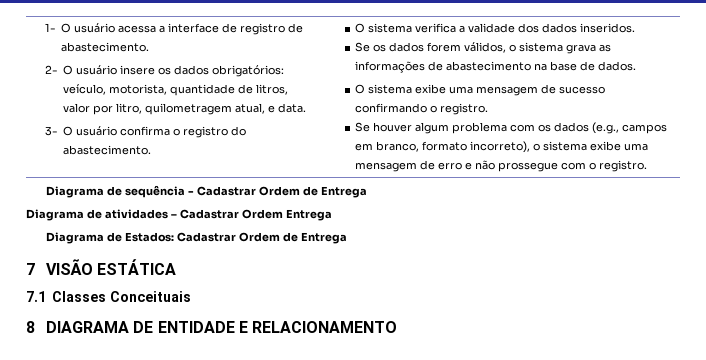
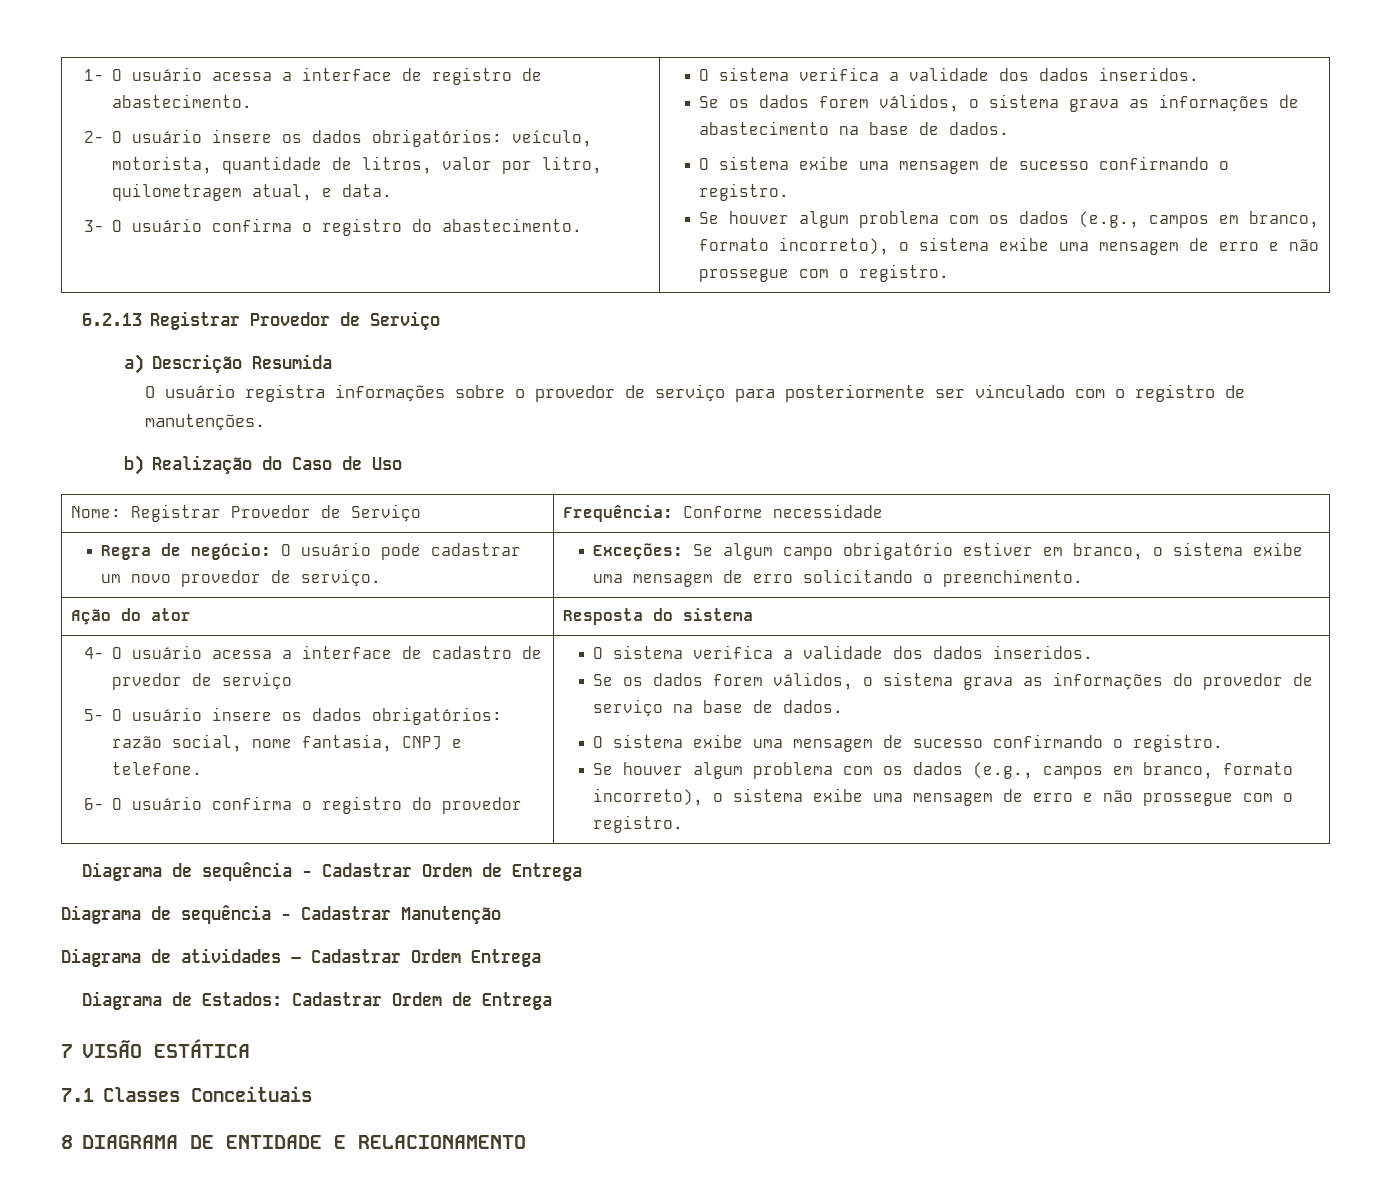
+ 6.2.13 Registrar Provedor de Serviço
+ a) Descrição Resumida
+ O usuário registra informações sobre o provedor de serviço para posteriormente ser vinculado com o registro de manutenções.
+ b) Realização do Caso de Uso
+ Nome: Registrar Provedor de Serviço | Frequência: Conforme necessidade
+ Regra de negócio: O usuário pode cadastrar um novo provedor de serviço. | Exceções: Se algum campo obrigatório estiver em branco, o sistema exibe uma mensagem de erro solicitando o preenchimento.
+ Ação do ator | Resposta do sistema
+ 4- O usuário acessa a interface de cadastro de prvedor de serviço
+ 5- O usuário insere os dados obrigatórios: razão social, nome fantasia, CNPJ e telefone.
+ 6- O usuário confirma o registro do provedor | O sistema verifica a validade dos dados inseridos.
+ Se os dados forem válidos, o sistema grava as informações do provedor de serviço na base de dados.
+ O sistema exibe uma mensagem de sucesso confirmando o registro.
+ Se houver algum problema com os dados (e.g., campos em branco, formato incorreto), o sistema exibe uma mensagem de erro e não prossegue com o registro.
+ Diagrama de sequência - Cadastrar Manutenção

